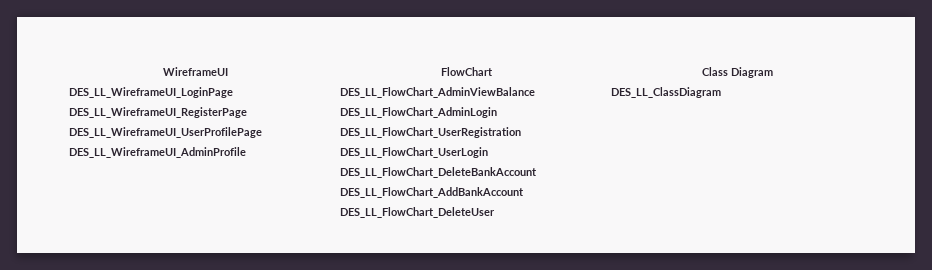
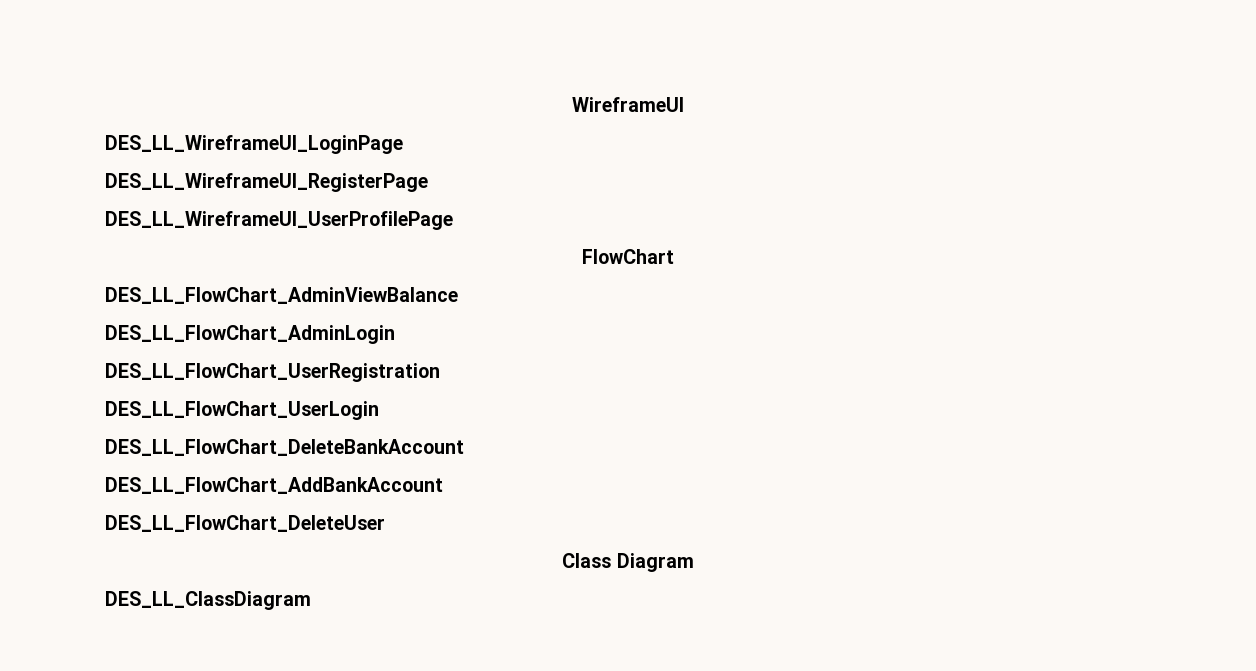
- DES_LL_WireframeUI_AdminProfile

